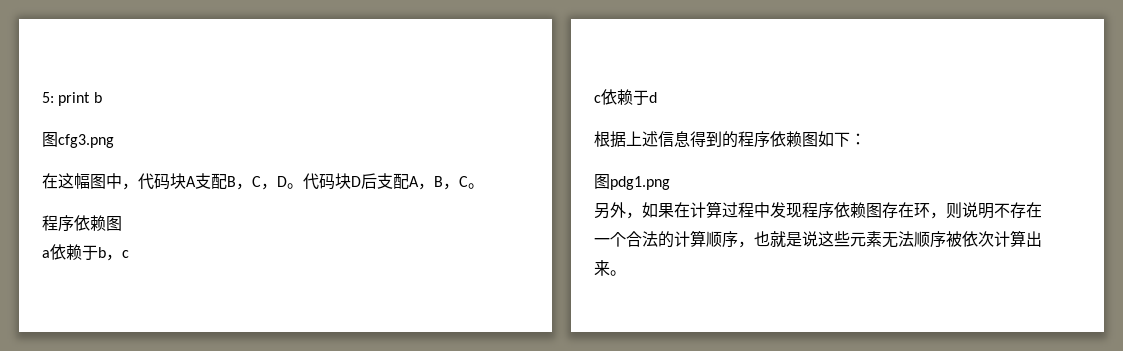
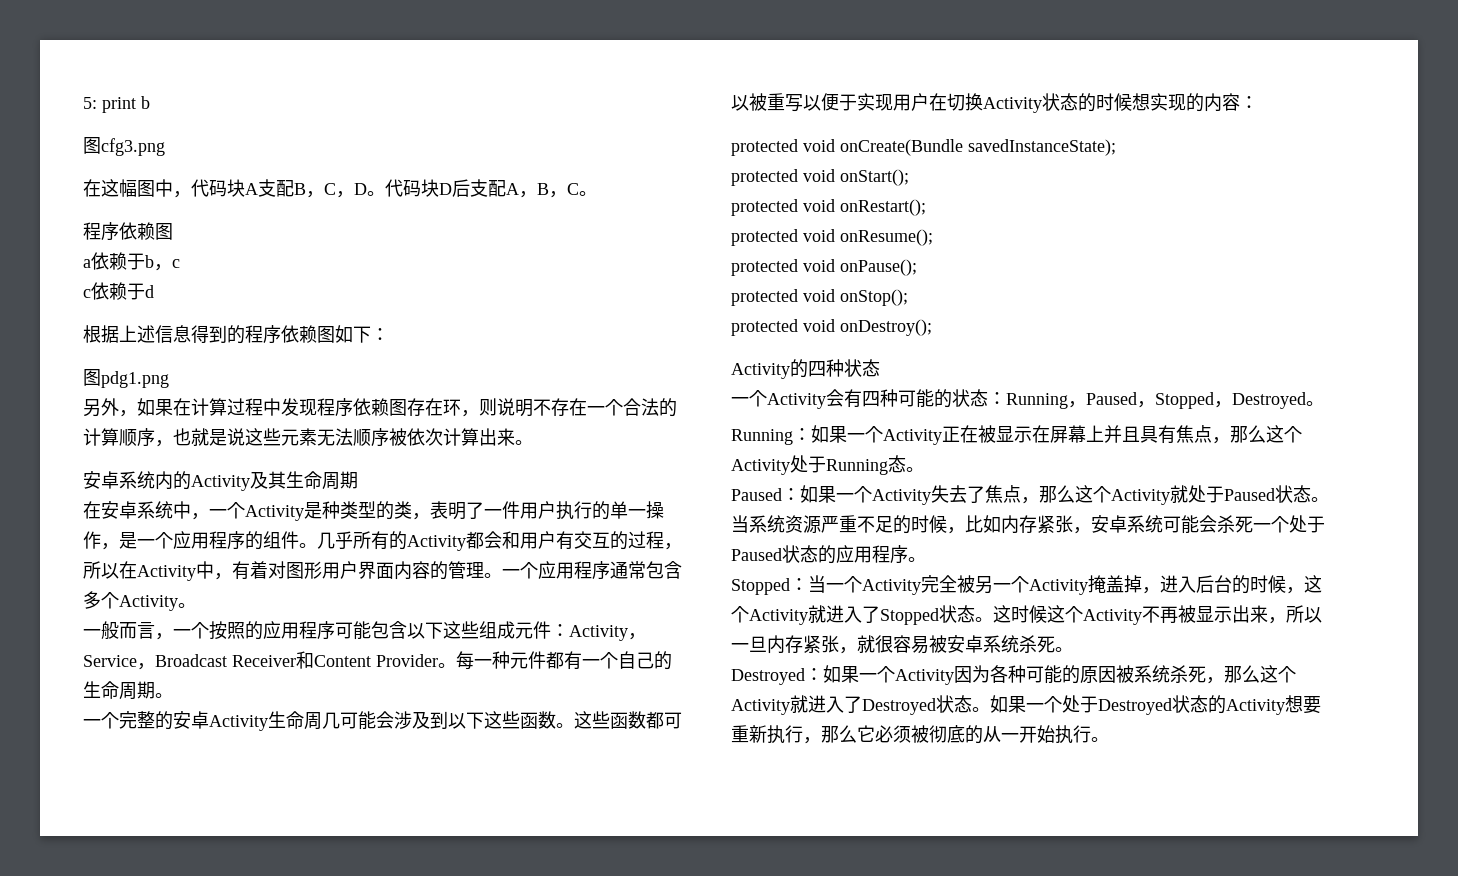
+ 安卓系统内的Activity及其生命周期
+ 在安卓系统中，一个Activity是种类型的类，表明了一件用户执行的单一操作，是一个应用程序的组件。几乎所有的Activity都会和用户有交互的过程，所以在Activity中，有着对图形用户界面内容的管理。一个应用程序通常包含多个Activity。
+ 一般而言，一个按照的应用程序可能包含以下这些组成元件：Activity，Service，Broadcast Receiver和Content Provider。每一种元件都有一个自己的生命周期。
+ 一个完整的安卓Activity生命周几可能会涉及到以下这些函数。这些函数都可以被重写以便于实现用户在切换Activity状态的时候想实现的内容：
+ protected void onCreate(Bundle savedInstanceState);
+ protected void onStart();
+ protected void onRestart();
+ protected void onResume();
+ protected void onPause();
+ protected void onStop();
+ protected void onDestroy();
+ Activity的四种状态
+ 一个Activity会有四种可能的状态：Running，Paused，Stopped，Destroyed。
+ Running：如果一个Activity正在被显示在屏幕上并且具有焦点，那么这个Activity处于Running态。
+ Paused：如果一个Activity失去了焦点，那么这个Activity就处于Paused状态。当系统资源严重不足的时候，比如内存紧张，安卓系统可能会杀死一个处于Paused状态的应用程序。
+ Stopped：当一个Activity完全被另一个Activity掩盖掉，进入后台的时候，这个Activity就进入了Stopped状态。这时候这个Activity不再被显示出来，所以一旦内存紧张，就很容易被安卓系统杀死。
+ Destroyed：如果一个Activity因为各种可能的原因被系统杀死，那么这个Activity就进入了Destroyed状态。如果一个处于Destroyed状态的Activity想要重新执行，那么它必须被彻底的从一开始执行。

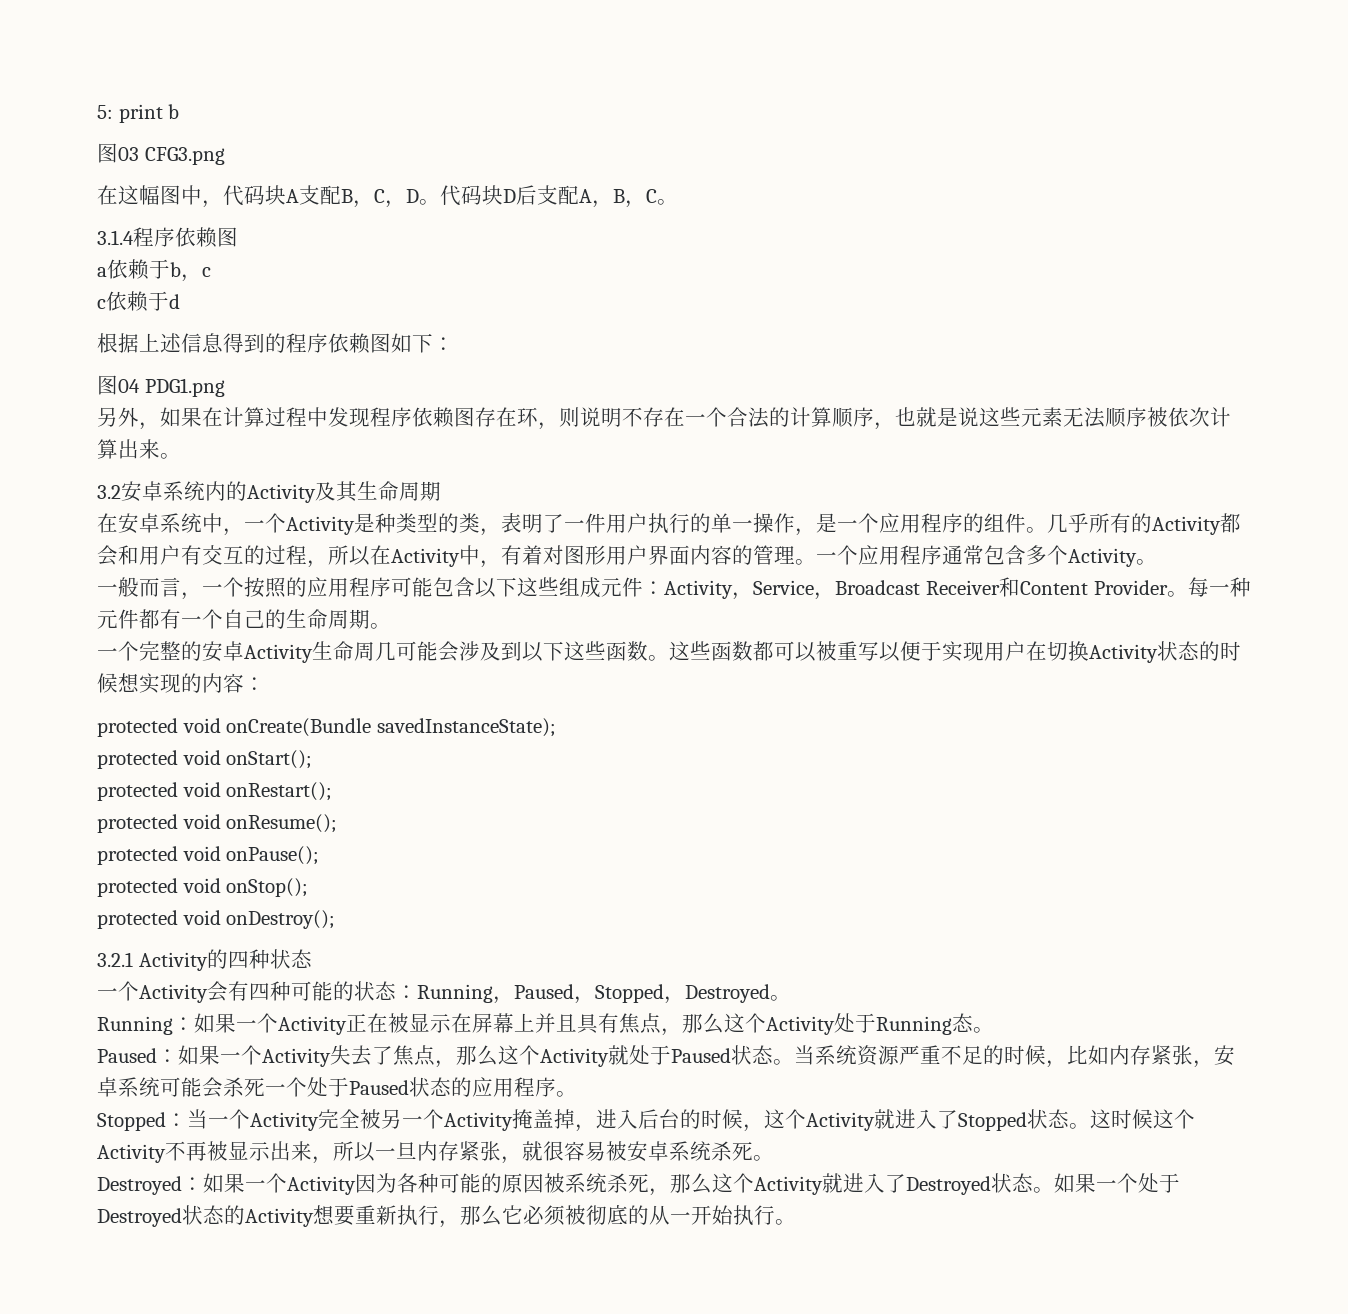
- 图cfg3.png
+ 图03 CFG3.png
  代码块D后支配A，B，C。
- 程序依赖图
+ 3.1.4程序依赖图
- 图pdg1.png
+ 图04 PDG1.png
- 安卓系统内的Activity及其生命周期
+ 3.2安卓系统内的Activity及其生命周期
- Activity的四种状态
+ 3.2.1 Activity的四种状态

